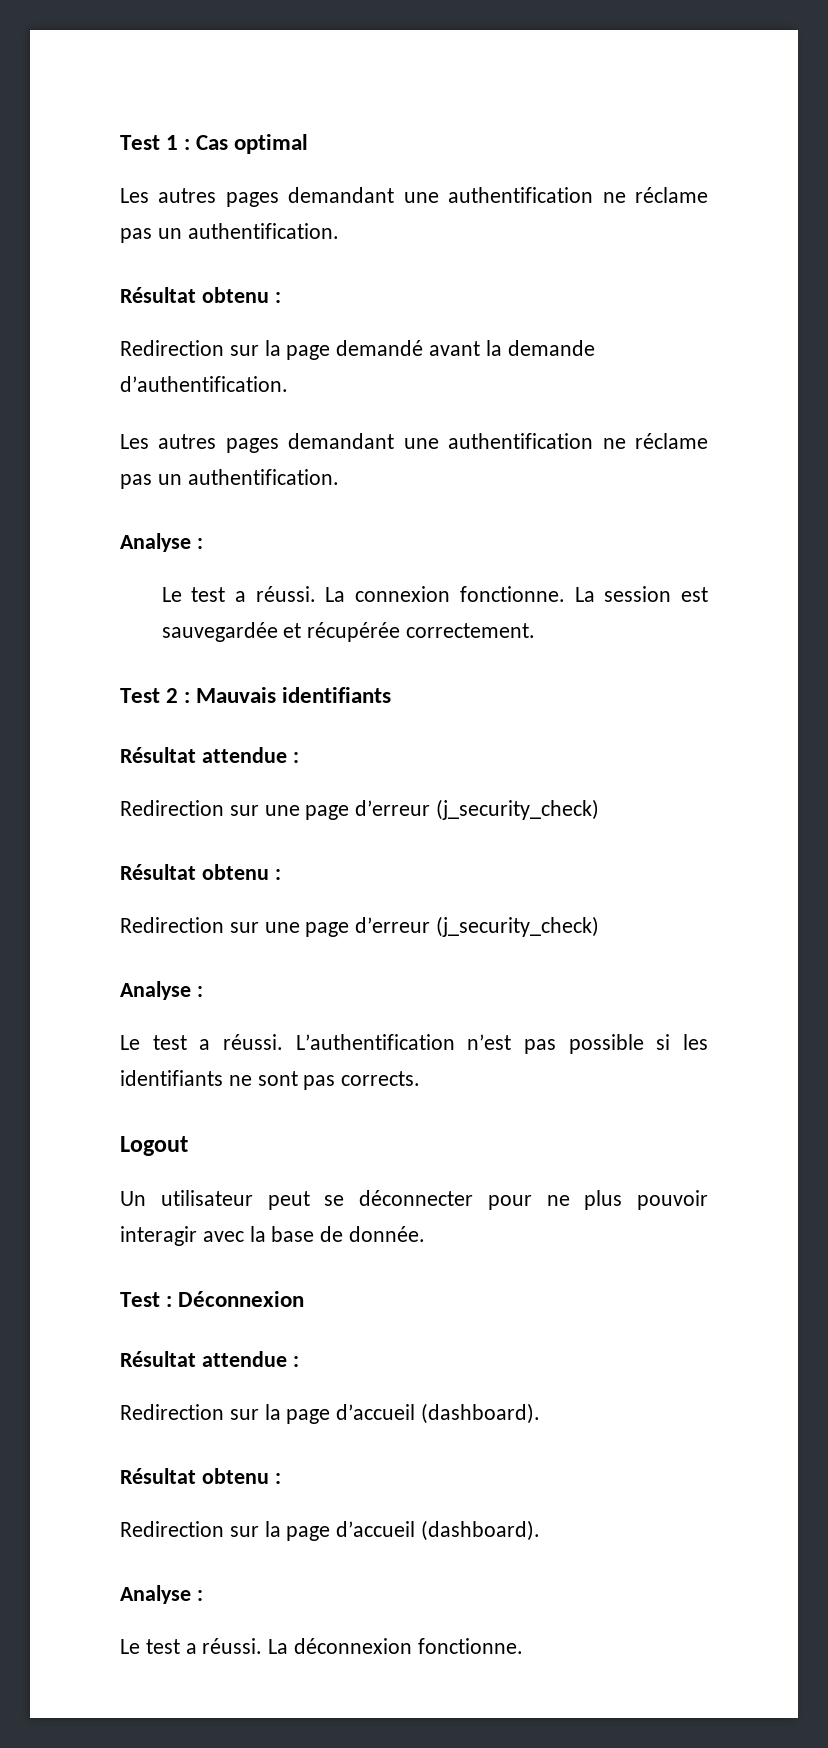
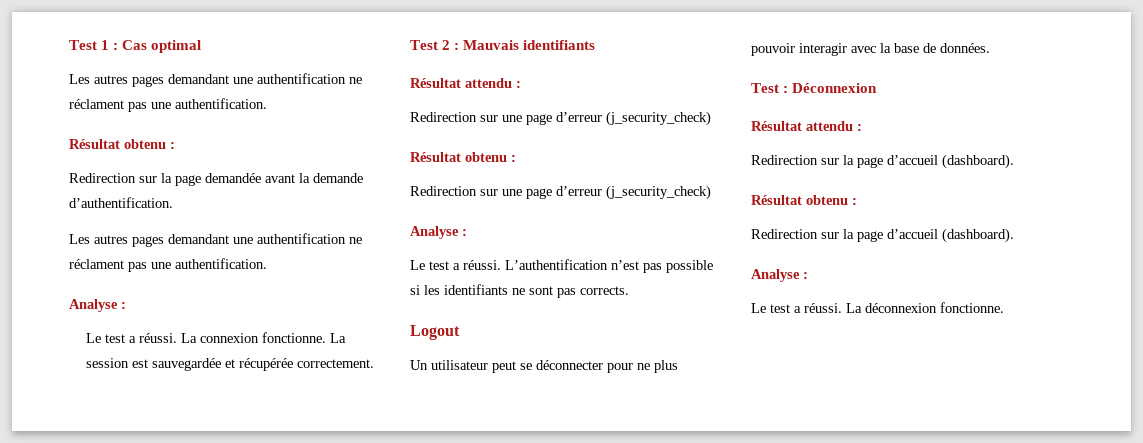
  Test 1 : Cas optimal
- Les autres pages demandant une authentification ne réclame pas un authentification.
+ Les autres pages demandant une authentification ne réclament pas une authentification.
- Redirection sur la page demandé avant la demande d’authentification.
- Les autres pages demandant une authentification ne réclame pas un authentification.
+ Redirection sur la page demandée avant la demande d’authentification.
+ Les autres pages demandant une authentification ne réclament pas une authentification.
  Test 2 : Mauvais identifiants
- Résultat attendue :
+ Résultat attendu :
- Un utilisateur peut se déconnecter pour ne plus pouvoir interagir avec la base de donnée.
+ Un utilisateur peut se déconnecter pour ne plus pouvoir interagir avec la base de données.
  Test : Déconnexion
- Résultat attendue :
+ Résultat attendu :

